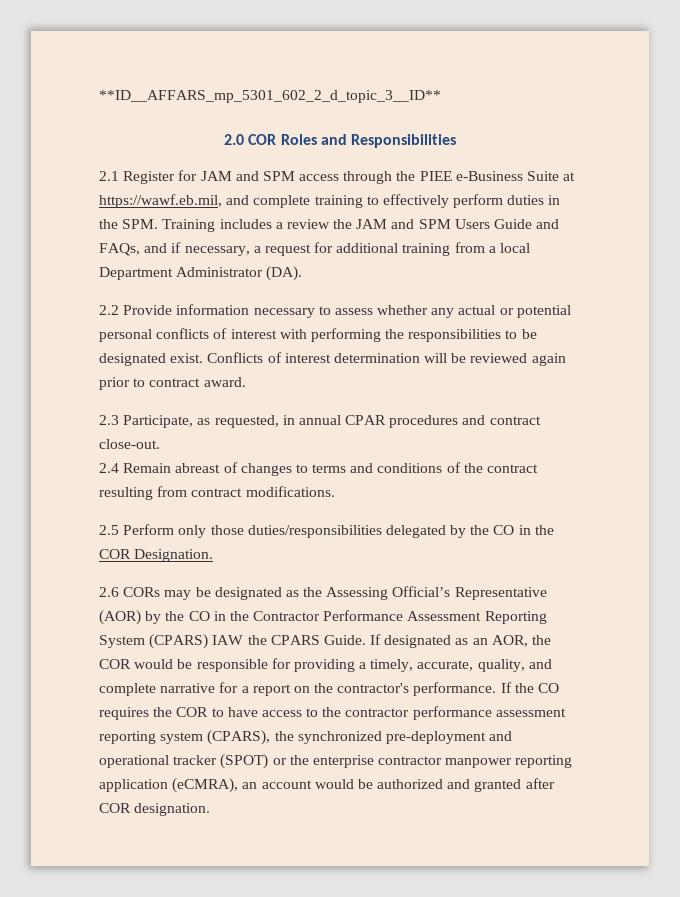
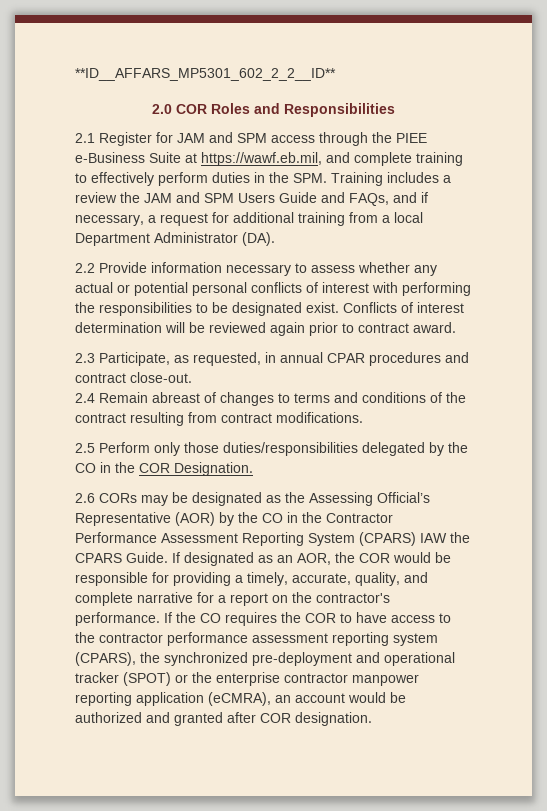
- **ID__AFFARS_mp_5301_602_2_d_topic_3__ID**
+ **ID__AFFARS_MP5301_602_2_2__ID**

